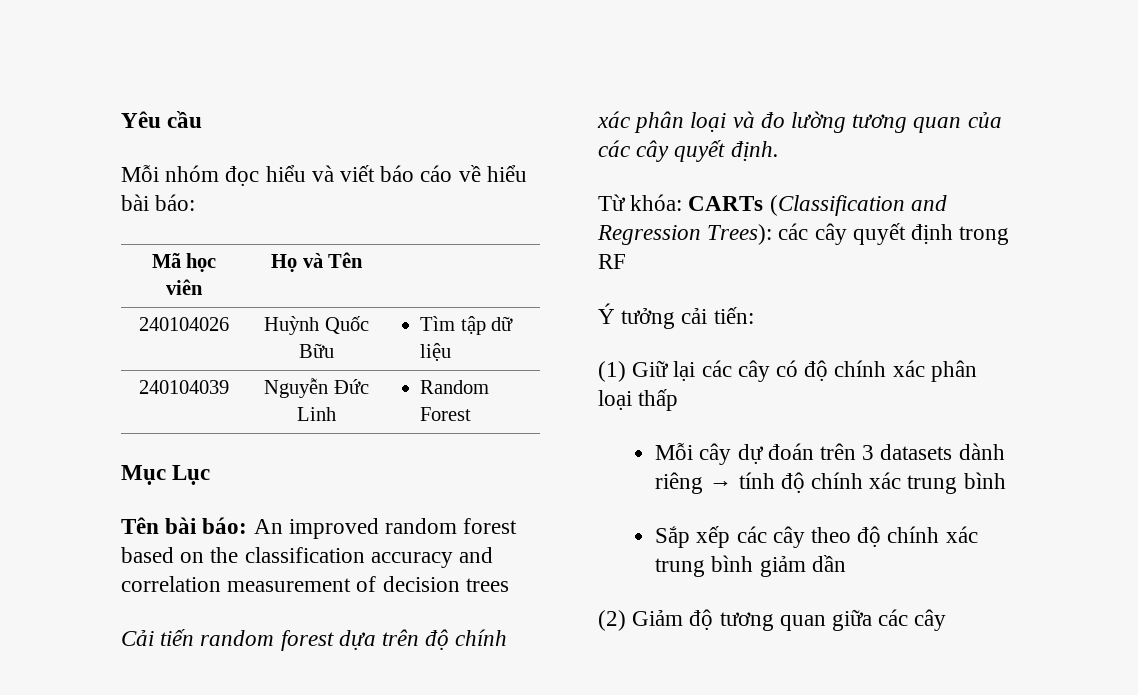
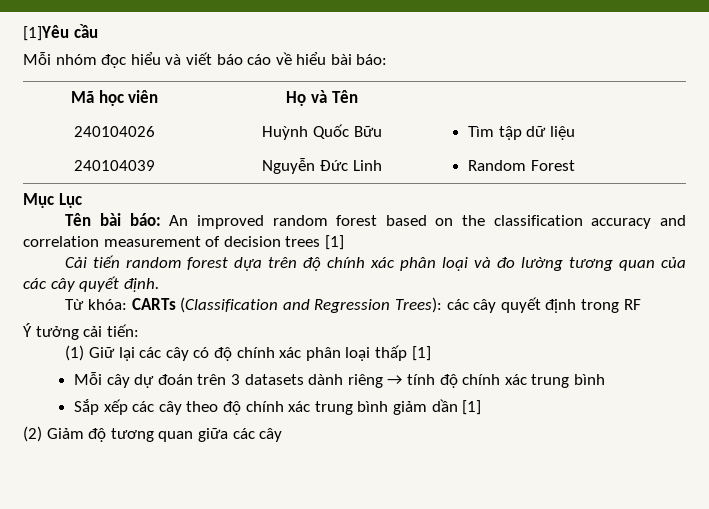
- Yêu cầu
+ [1]Yêu cầu
- Tên bài báo: An improved random forest based on the classification accuracy and correlation measurement of decision trees
+ Tên bài báo: An improved random forest based on the classification accuracy and correlation measurement of decision trees [1]
- (1) Giữ lại các cây có độ chính xác phân loại thấp
+ (1) Giữ lại các cây có độ chính xác phân loại thấp [1]
- Sắp xếp các cây theo độ chính xác trung bình giảm dần
+ Sắp xếp các cây theo độ chính xác trung bình giảm dần [1]

